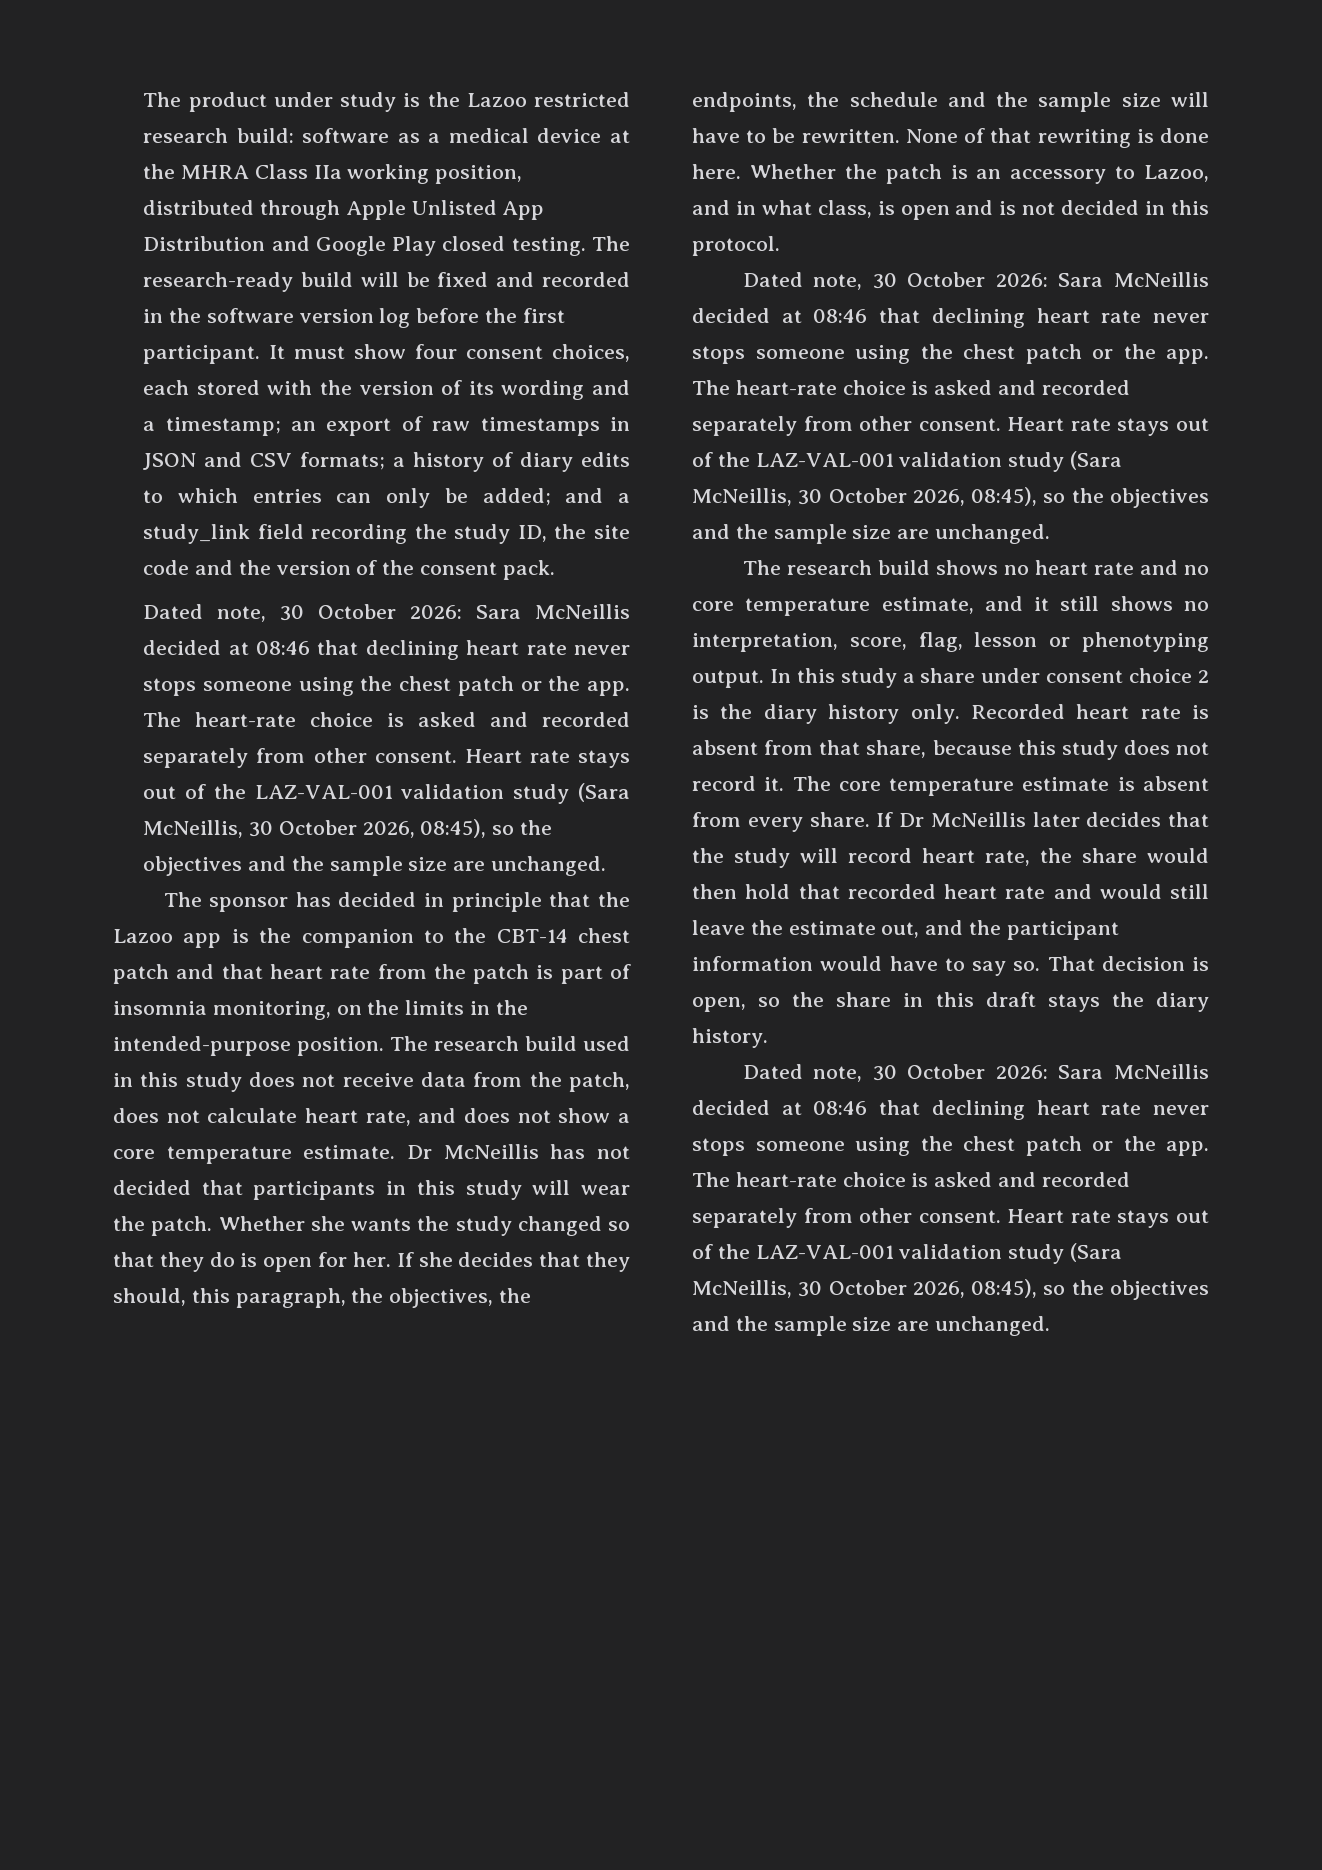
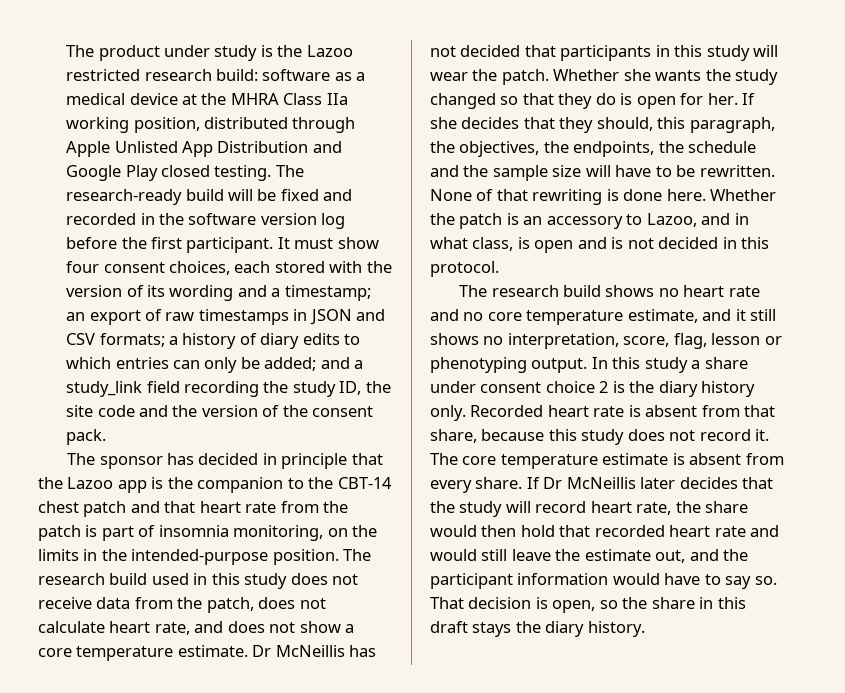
  It must show four consent choices, each stored with the version of its wording and a timestamp; an export of raw timestamps in JSON and CSV formats; a history of diary edits to which entries can only be added; and a study_link field recording the study ID, the site code and the version of the consent pack.
- Dated note, 30 October 2026: Sara McNeillis decided at 08:46 that declining heart rate never stops someone using the chest patch or the app. The heart-rate choice is asked and recorded separately from other consent. Heart rate stays out of the LAZ-VAL-001 validation study (Sara McNeillis, 30 October 2026, 08:45), so the objectives and the sample size are unchanged.
  Whether the patch is an accessory to Lazoo, and in what class, is open and is not decided in this protocol.
- Dated note, 30 October 2026: Sara McNeillis decided at 08:46 that declining heart rate never stops someone using the chest patch or the app. The heart-rate choice is asked and recorded separately from other consent. Heart rate stays out of the LAZ-VAL-001 validation study (Sara McNeillis, 30 October 2026, 08:45), so the objectives and the sample size are unchanged.
  That decision is open, so the share in this draft stays the diary history.
- Dated note, 30 October 2026: Sara McNeillis decided at 08:46 that declining heart rate never stops someone using the chest patch or the app. The heart-rate choice is asked and recorded separately from other consent. Heart rate stays out of the LAZ-VAL-001 validation study (Sara McNeillis, 30 October 2026, 08:45), so the objectives and the sample size are unchanged.

